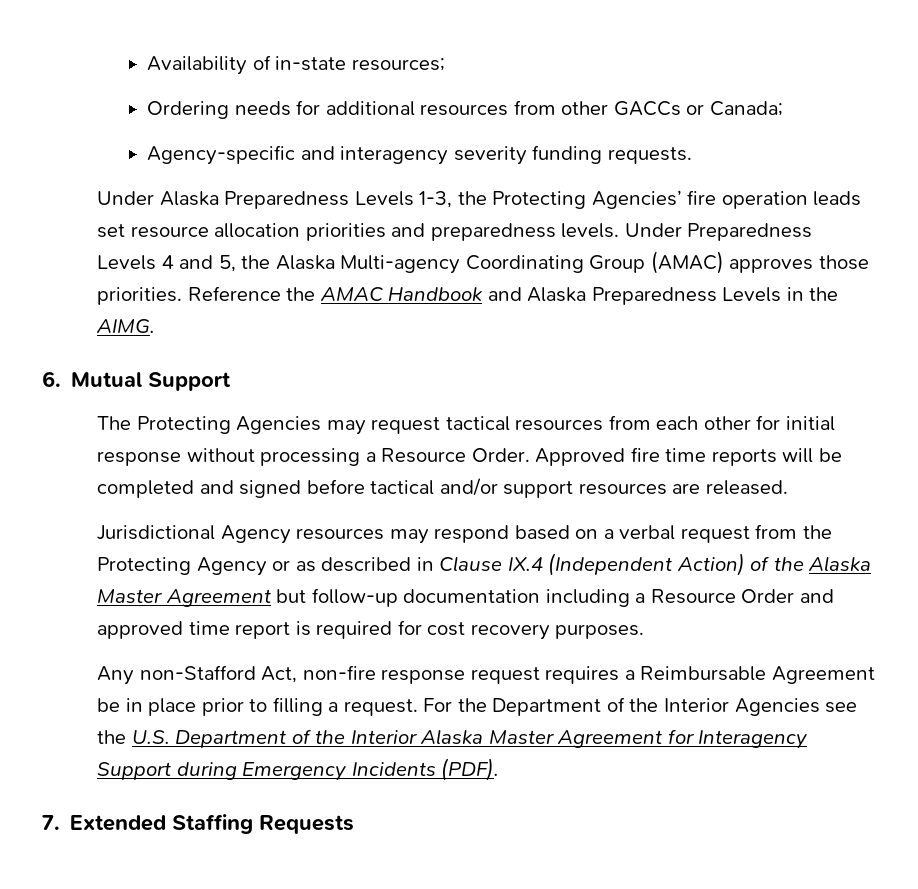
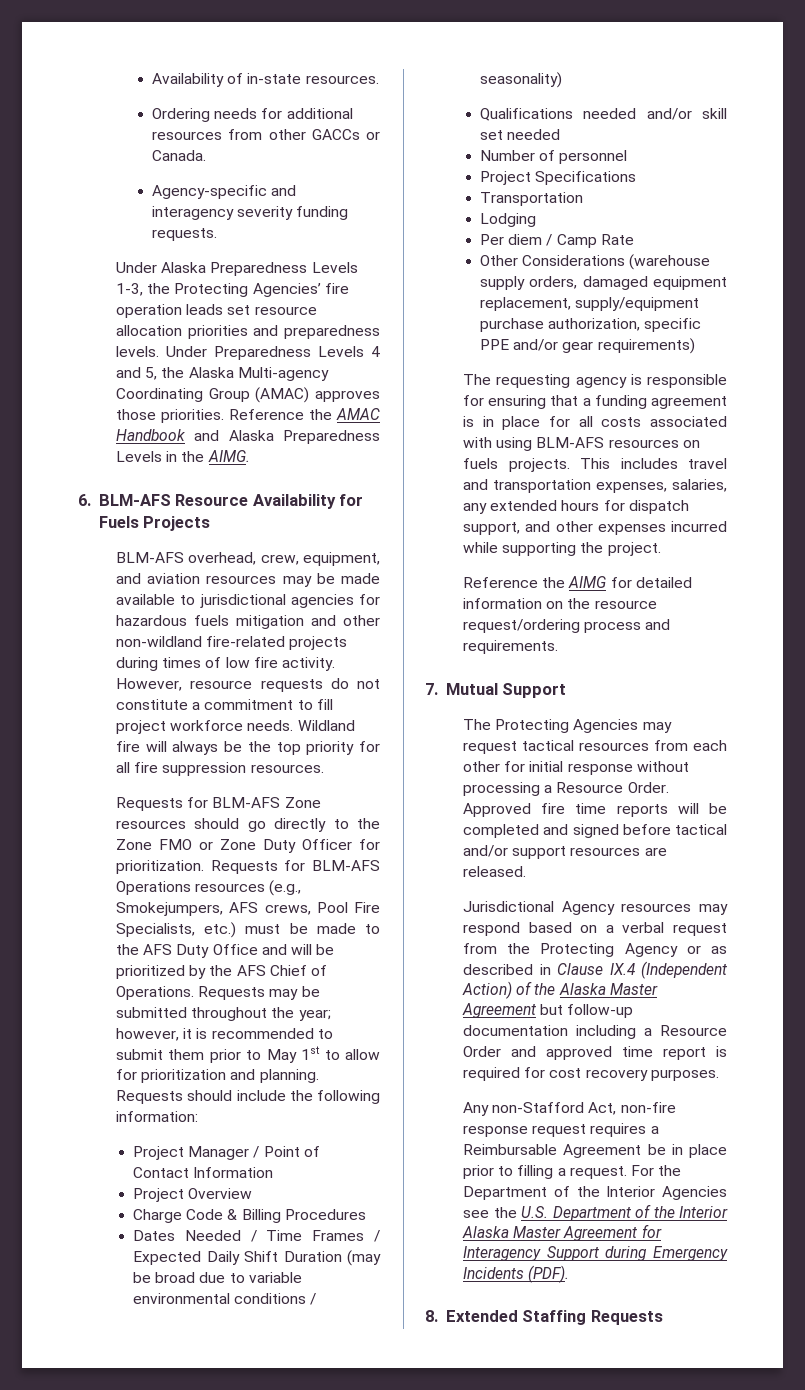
- Availability of in-state resources;
+ Availability of in-state resources.
- Ordering needs for additional resources from other GACCs or Canada;
+ Ordering needs for additional resources from other GACCs or Canada.
- 6. Mutual Support
+ 6. BLM-AFS Resource Availability for Fuels Projects
+ BLM-AFS overhead, crew, equipment, and aviation resources may be made available to jurisdictional agencies for hazardous fuels mitigation and other non-wildland fire-related projects during times of low fire activity. However, resource requests do not constitute a commitment to fill project workforce needs. Wildland fire will always be the top priority for all fire suppression resources.
+ Requests for BLM-AFS Zone resources should go directly to the Zone FMO or Zone Duty Officer for prioritization. Requests for BLM-AFS Operations resources (e.g., Smokejumpers, AFS crews, Pool Fire Specialists, etc.) must be made to the AFS Duty Office and will be prioritized by the AFS Chief of Operations. Requests may be submitted throughout the year; however, it is recommended to submit them prior to May 1st to allow for prioritization and planning. Requests should include the following information:
+ Project Manager / Point of Contact Information
+ Project Overview
+ Charge Code & Billing Procedures
+ Dates Needed / Time Frames / Expected Daily Shift Duration (may be broad due to variable environmental conditions / seasonality)
+ Qualifications needed and/or skill set needed
+ Number of personnel
+ Project Specifications
+ Transportation
+ Lodging
+ Per diem / Camp Rate
+ Other Considerations (warehouse supply orders, damaged equipment replacement, supply/equipment purchase authorization, specific PPE and/or gear requirements)
+ The requesting agency is responsible for ensuring that a funding agreement is in place for all costs associated with using BLM-AFS resources on fuels projects. This includes travel and transportation expenses, salaries, any extended hours for dispatch support, and other expenses incurred while supporting the project.
+ Reference the AIMG for detailed information on the resource request/ordering process and requirements.
+ 7. Mutual Support
- 7. Extended Staffing Requests
+ 8. Extended Staffing Requests

